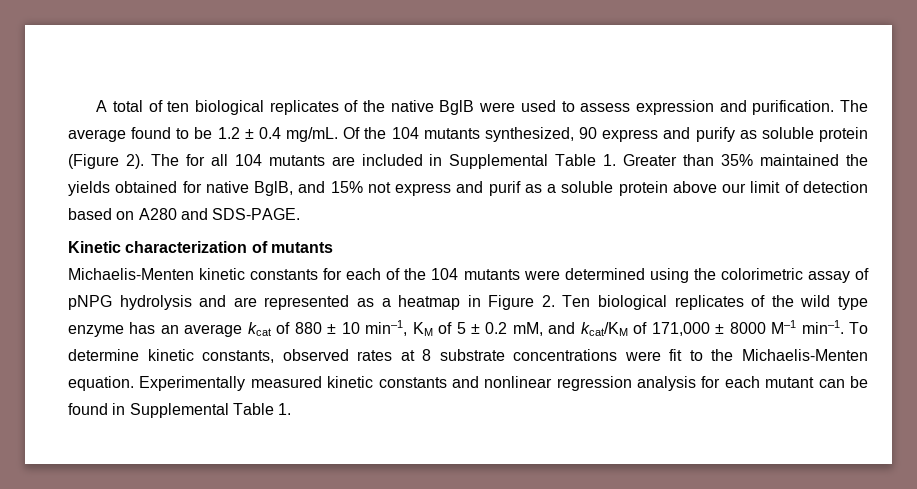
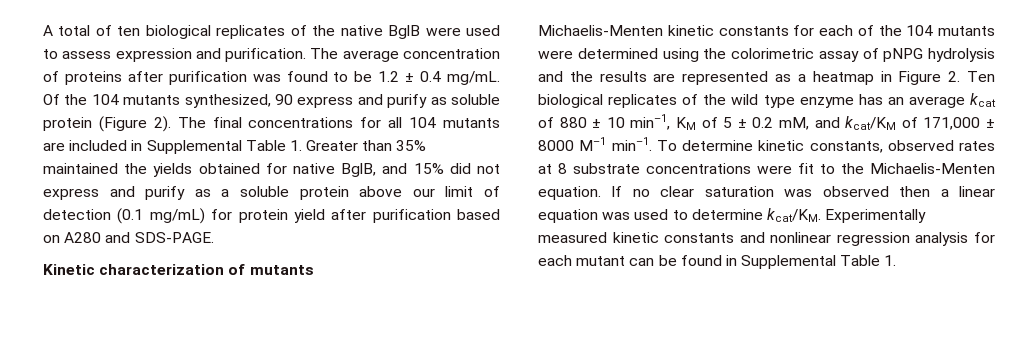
- The average found to be 1.2 ± 0.4 mg/mL.
+ The average concentration of proteins after purification was found to be 1.2 ± 0.4 mg/mL.
- The for all 104 mutants are included in Supplemental Table 1. Greater than 35% maintained the yields obtained for native BglB, and 15% not express and purif as a soluble protein above our limit of detection based on A280 and SDS-PAGE.
+ The final concentrations for all 104 mutants are included in Supplemental Table 1. Greater than 35% maintained the yields obtained for native BglB, and 15% did not express and purify as a soluble protein above our limit of detection (0.1 mg/mL) for protein yield after purification based on A280 and SDS-PAGE.
- Michaelis-Menten kinetic constants for each of the 104 mutants were determined using the colorimetric assay of pNPG hydrolysis and are represented as a heatmap in Figure 2. Ten biological replicates of the wild type enzyme has an average kcat of 880 ± 10 min–1, KM of 5 ± 0.2 mM, and kcat/KM of 171,000 ± 8000 M–1 min–1.
+ Michaelis-Menten kinetic constants for each of the 104 mutants were determined using the colorimetric assay of pNPG hydrolysis and the results are represented as a heatmap in Figure 2. Ten biological replicates of the wild type enzyme has an average kcat of 880 ± 10 min–1, KM of 5 ± 0.2 mM, and kcat/KM of 171,000 ± 8000 M–1 min–1.
+ If no clear saturation was observed then a linear equation was used to determine kcat/KM.

